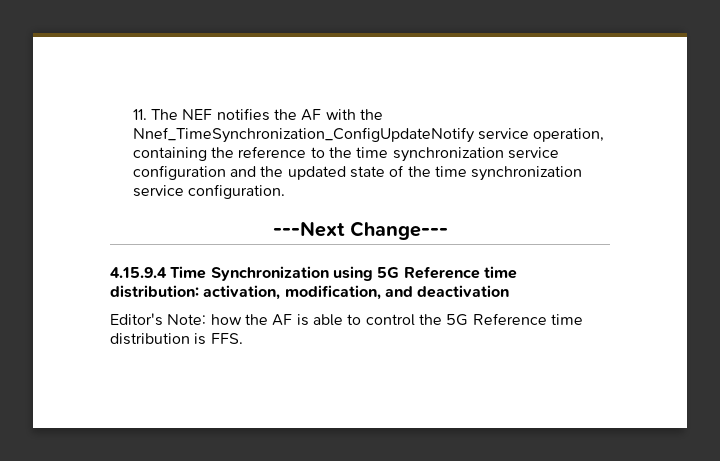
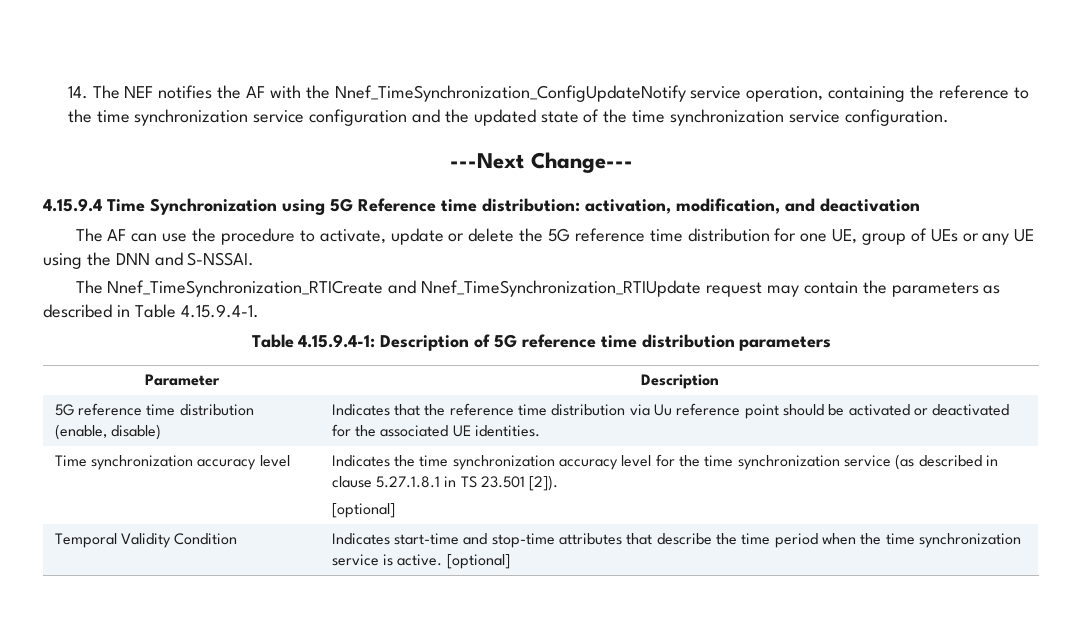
- 11. The NEF notifies the AF with the Nnef_TimeSynchronization_ConfigUpdateNotify service operation, containing the reference to the time synchronization service configuration and the updated state of the time synchronization service configuration.
+ 14. The NEF notifies the AF with the Nnef_TimeSynchronization_ConfigUpdateNotify service operation, containing the reference to the time synchronization service configuration and the updated state of the time synchronization service configuration.
- Editor's Note: how the AF is able to control the 5G Reference time distribution is FFS.
+ The AF can use the procedure to activate, update or delete the 5G reference time distribution for one UE, group of UEs or any UE using the DNN and S-NSSAI.
+ The Nnef_TimeSynchronization_RTICreate and Nnef_TimeSynchronization_RTIUpdate request may contain the parameters as described in Table 4.15.9.4-1.
+ Table 4.15.9.4-1: Description of 5G reference time distribution parameters
+ Parameter | Description
+ 5G reference time distribution (enable, disable) | Indicates that the reference time distribution via Uu reference point should be activated or deactivated for the associated UE identities.
+ Time synchronization accuracy level | Indicates the time synchronization accuracy level for the time synchronization service (as described in clause 5.27.1.8.1 in TS 23.501 [2]).
+ [optional]
+ Temporal Validity Condition | Indicates start-time and stop-time attributes that describe the time period when the time synchronization service is active. [optional]

